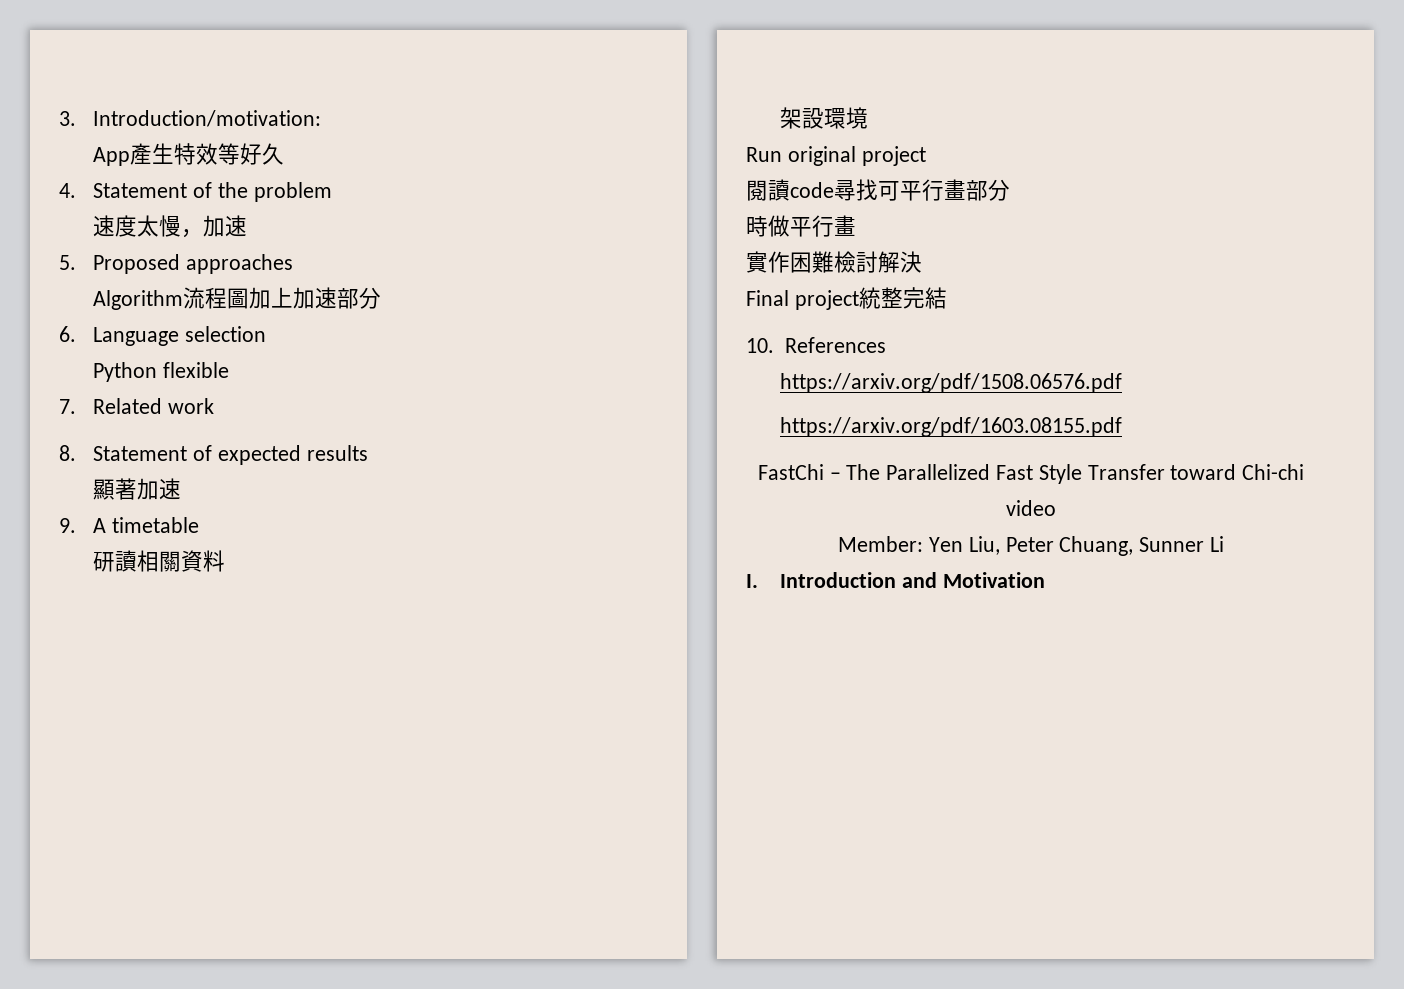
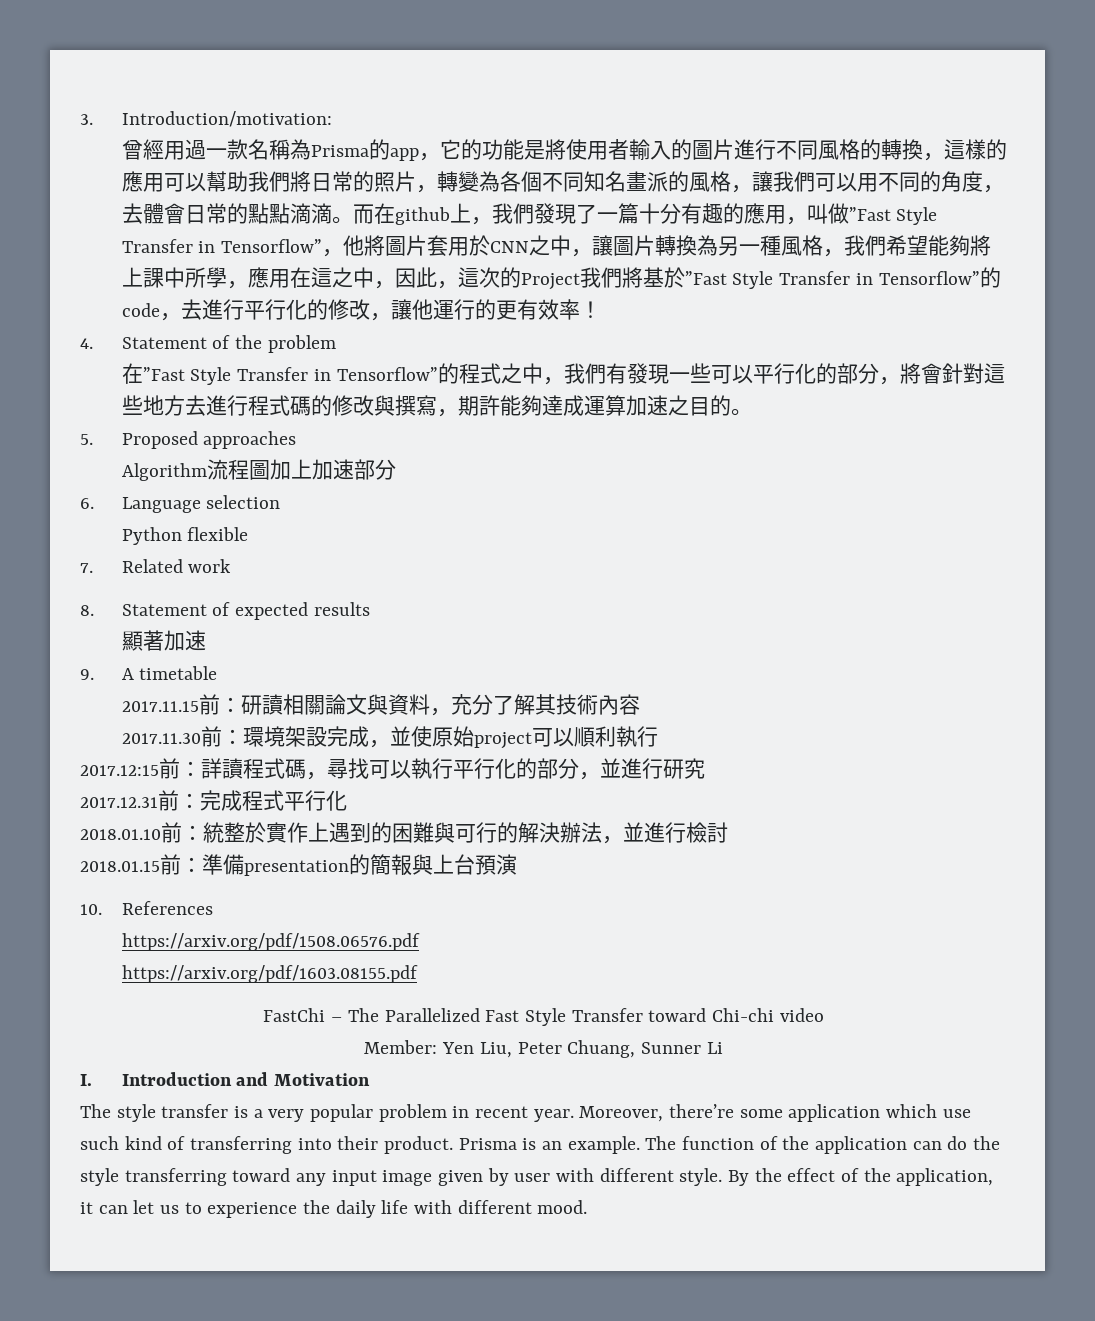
- App產生特效等好久
+ 曾經用過一款名稱為Prisma的app，它的功能是將使用者輸入的圖片進行不同風格的轉換，這樣的應用可以幫助我們將日常的照片，轉變為各個不同知名畫派的風格，讓我們可以用不同的角度，去體會日常的點點滴滴。而在github上，我們發現了一篇十分有趣的應用，叫做”Fast Style Transfer in Tensorflow”，他將圖片套用於CNN之中，讓圖片轉換為另一種風格，我們希望能夠將上課中所學，應用在這之中，因此，這次的Project我們將基於”Fast Style Transfer in Tensorflow”的code，去進行平行化的修改，讓他運行的更有效率！
- 速度太慢，加速
+ 在”Fast Style Transfer in Tensorflow”的程式之中，我們有發現一些可以平行化的部分，將會針對這些地方去進行程式碼的修改與撰寫，期許能夠達成運算加速之目的。
- 研讀相關資料
- 架設環境
- Run original project
- 閱讀code尋找可平行畫部分
- 時做平行畫
- 實作困難檢討解決
- Final project統整完結
+ 2017.11.15前：研讀相關論文與資料，充分了解其技術內容
+ 2017.11.30前：環境架設完成，並使原始project可以順利執行
+ 2017.12:15前：詳讀程式碼，尋找可以執行平行化的部分，並進行研究
+ 2017.12.31前：完成程式平行化
+ 2018.01.10前：統整於實作上遇到的困難與可行的解決辦法，並進行檢討
+ 2018.01.15前：準備presentation的簡報與上台預演
+ The style transfer is a very popular problem in recent year. Moreover, there’re some application which use such kind of transferring into their product. Prisma is an example. The function of the application can do the style transferring toward any input image given by user with different style. By the effect of the application, it can let us to experience the daily life with different mood.

